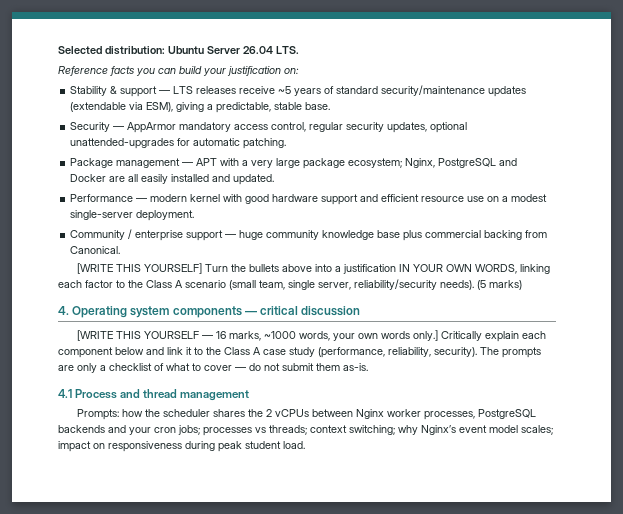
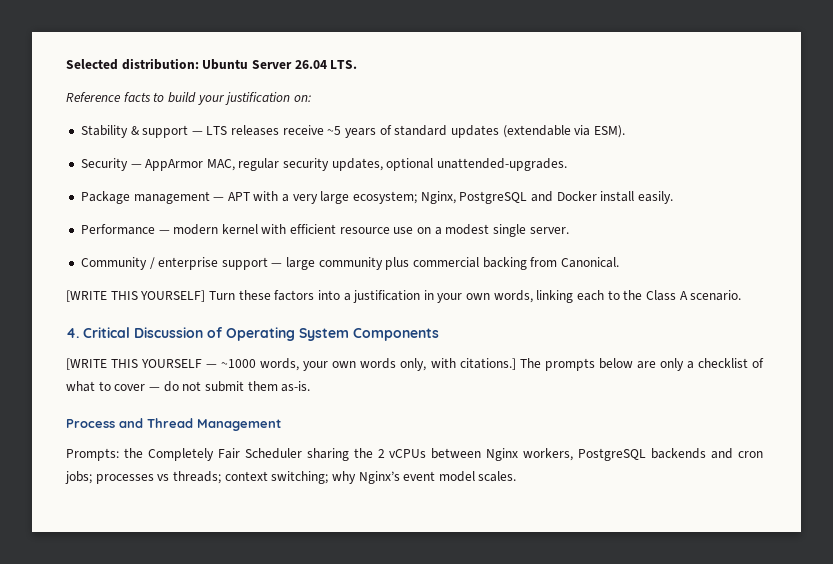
- Reference facts you can build your justification on:
+ Reference facts to build your justification on:
- Stability & support — LTS releases receive ~5 years of standard security/maintenance updates (extendable via ESM), giving a predictable, stable base.
+ Stability & support — LTS releases receive ~5 years of standard updates (extendable via ESM).
- Security — AppArmor mandatory access control, regular security updates, optional unattended-upgrades for automatic patching.
+ Security — AppArmor MAC, regular security updates, optional unattended-upgrades.
- Package management — APT with a very large package ecosystem; Nginx, PostgreSQL and Docker are all easily installed and updated.
+ Package management — APT with a very large ecosystem; Nginx, PostgreSQL and Docker install easily.
- Performance — modern kernel with good hardware support and efficient resource use on a modest single-server deployment.
+ Performance — modern kernel with efficient resource use on a modest single server.
- Community / enterprise support — huge community knowledge base plus commercial backing from Canonical.
+ Community / enterprise support — large community plus commercial backing from Canonical.
- [WRITE THIS YOURSELF] Turn the bullets above into a justification IN YOUR OWN WORDS, linking each factor to the Class A scenario (small team, single server, reliability/security needs). (5 marks)
- 4. Operating system components — critical discussion
+ [WRITE THIS YOURSELF] Turn these factors into a justification in your own words, linking each to the Class A scenario.
+ 4. Critical Discussion of Operating System Components
- [WRITE THIS YOURSELF — 16 marks, ~1000 words, your own words only.] Critically explain each component below and link it to the Class A case study (performance, reliability, security).
+ [WRITE THIS YOURSELF — ~1000 words, your own words only, with citations.]
- The prompts are only a checklist of what to cover — do not submit them as-is.
+ The prompts below are only a checklist of what to cover — do not submit them as-is.
- 4.1 Process and thread management
+ Process and Thread Management
- Prompts: how the scheduler shares the 2 vCPUs between Nginx worker processes, PostgreSQL backends and your cron jobs; processes vs threads; context switching; why Nginx’s event model scales; impact on responsiveness during peak student load.
+ Prompts: the Completely Fair Scheduler sharing the 2 vCPUs between Nginx workers, PostgreSQL backends and cron jobs; processes vs threads; context switching; why Nginx’s event model scales.

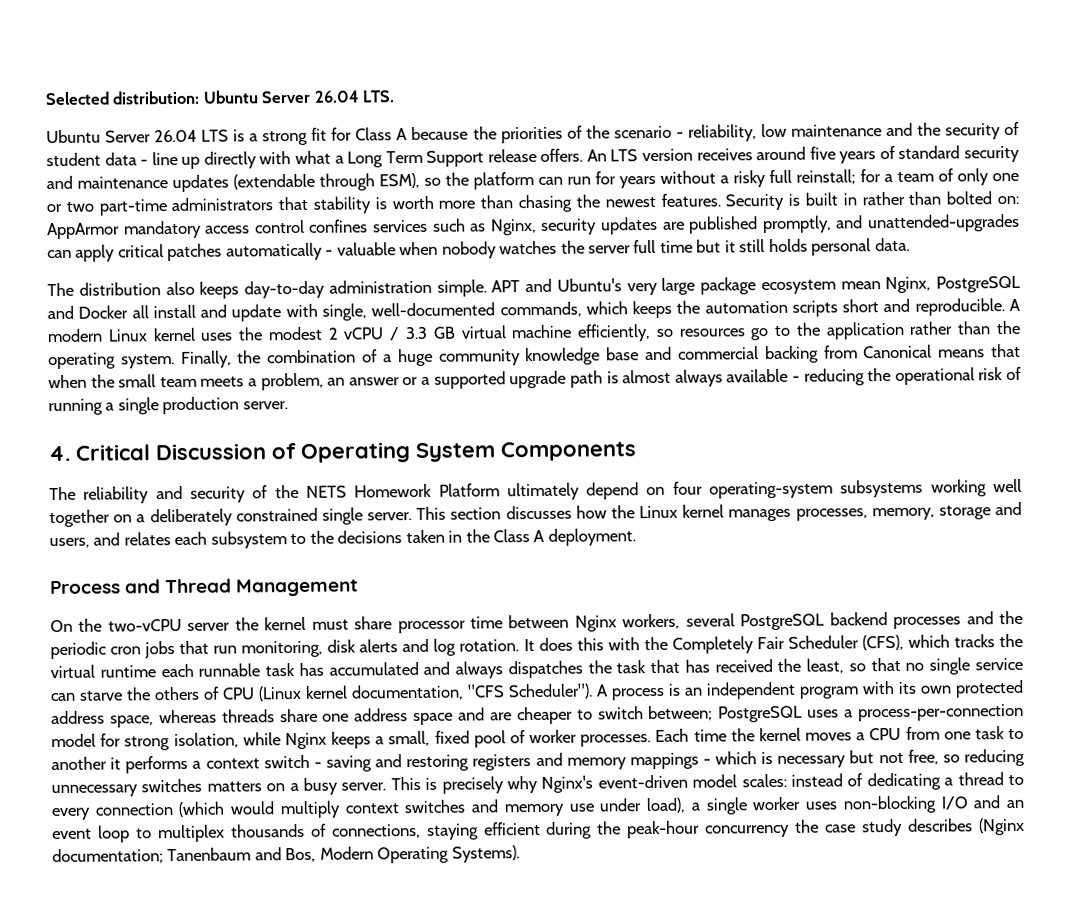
- Reference facts to build your justification on:
- Stability & support — LTS releases receive ~5 years of standard updates (extendable via ESM).
- Security — AppArmor MAC, regular security updates, optional unattended-upgrades.
- Package management — APT with a very large ecosystem; Nginx, PostgreSQL and Docker install easily.
- Performance — modern kernel with efficient resource use on a modest single server.
- Community / enterprise support — large community plus commercial backing from Canonical.
- [WRITE THIS YOURSELF] Turn these factors into a justification in your own words, linking each to the Class A scenario.
+ Ubuntu Server 26.04 LTS is a strong fit for Class A because the priorities of the scenario - reliability, low maintenance and the security of student data - line up directly with what a Long Term Support release offers. An LTS version receives around five years of standard security and maintenance updates (extendable through ESM), so the platform can run for years without a risky full reinstall; for a team of only one or two part-time administrators that stability is worth more than chasing the newest features. Security is built in rather than bolted on: AppArmor mandatory access control confines services such as Nginx, security updates are published promptly, and unattended-upgrades can apply critical patches automatically - valuable when nobody watches the server full time but it still holds personal data.
+ The distribution also keeps day-to-day administration simple. APT and Ubuntu's very large package ecosystem mean Nginx, PostgreSQL and Docker all install and update with single, well-documented commands, which keeps the automation scripts short and reproducible. A modern Linux kernel uses the modest 2 vCPU / 3.3 GB virtual machine efficiently, so resources go to the application rather than the operating system. Finally, the combination of a huge community knowledge base and commercial backing from Canonical means that when the small team meets a problem, an answer or a supported upgrade path is almost always available - reducing the operational risk of running a single production server.
- [WRITE THIS YOURSELF — ~1000 words, your own words only, with citations.] The prompts below are only a checklist of what to cover — do not submit them as-is.
+ The reliability and security of the NETS Homework Platform ultimately depend on four operating-system subsystems working well together on a deliberately constrained single server. This section discusses how the Linux kernel manages processes, memory, storage and users, and relates each subsystem to the decisions taken in the Class A deployment.
  Process and Thread Management
- Prompts: the Completely Fair Scheduler sharing the 2 vCPUs between Nginx workers, PostgreSQL backends and cron jobs; processes vs threads; context switching; why Nginx’s event model scales.
+ On the two-vCPU server the kernel must share processor time between Nginx workers, several PostgreSQL backend processes and the periodic cron jobs that run monitoring, disk alerts and log rotation. It does this with the Completely Fair Scheduler (CFS), which tracks the virtual runtime each runnable task has accumulated and always dispatches the task that has received the least, so that no single service can starve the others of CPU (Linux kernel documentation, "CFS Scheduler"). A process is an independent program with its own protected address space, whereas threads share one address space and are cheaper to switch between; PostgreSQL uses a process-per-connection model for strong isolation, while Nginx keeps a small, fixed pool of worker processes. Each time the kernel moves a CPU from one task to another it performs a context switch - saving and restoring registers and memory mappings - which is necessary but not free, so reducing unnecessary switches matters on a busy server. This is precisely why Nginx's event-driven model scales: instead of dedicating a thread to every connection (which would multiply context switches and memory use under load), a single worker uses non-blocking I/O and an event loop to multiplex thousands of connections, staying efficient during the peak-hour concurrency the case study describes (Nginx documentation; Tanenbaum and Bos, Modern Operating Systems).

